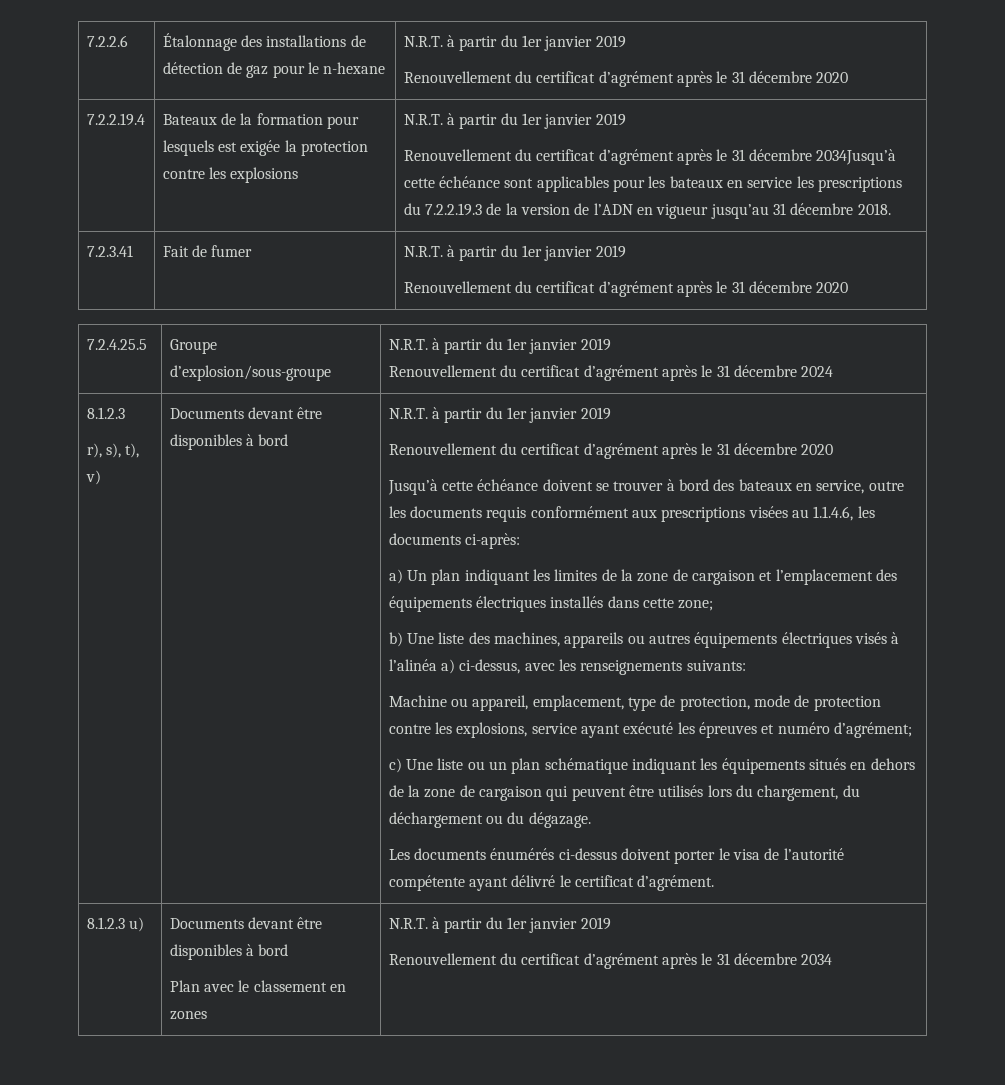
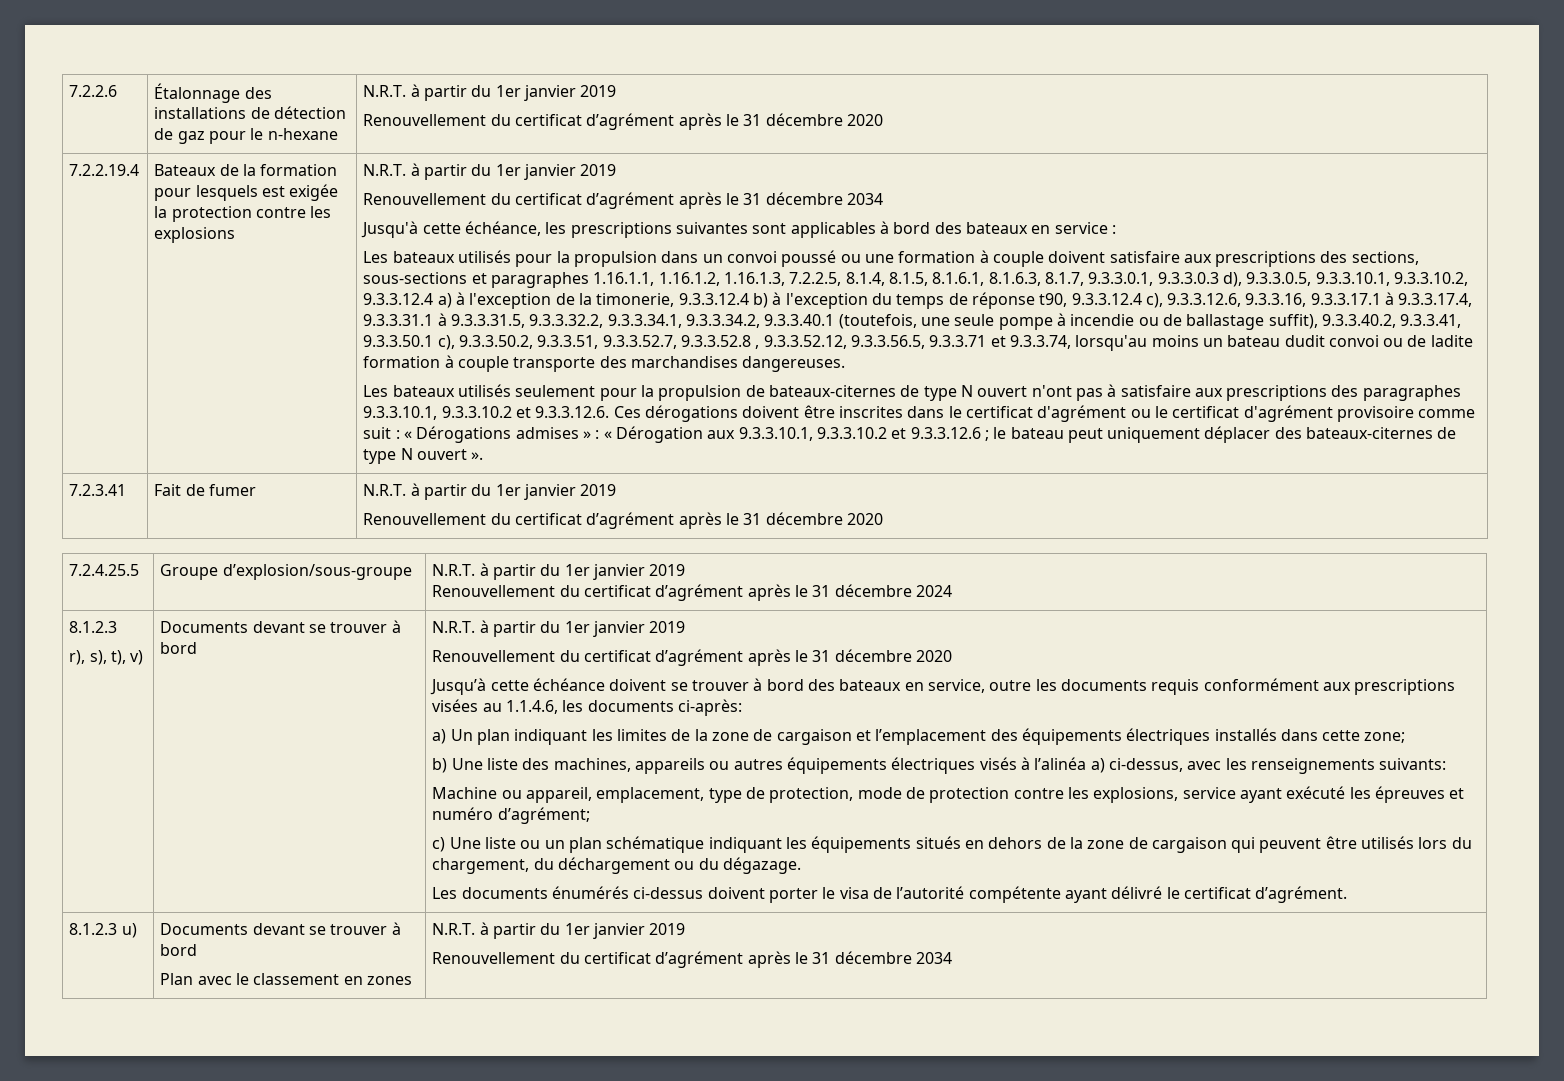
  Bateaux de la formation pour lesquels est exigée la protection contre les explosions | N.R.T. à partir du 1er janvier 2019
- Renouvellement du certificat d’agrément après le 31 décembre 2034Jusqu’à cette échéance sont applicables pour les bateaux en service les prescriptions du 7.2.2.19.3 de la version de l’ADN en vigueur jusqu’au 31 décembre 2018.
+ Renouvellement du certificat d’agrément après le 31 décembre 2034
+ Jusqu'à cette échéance, les prescriptions suivantes sont applicables à bord des bateaux en service :
+ Les bateaux utilisés pour la propulsion dans un convoi poussé ou une formation à couple doivent satisfaire aux prescriptions des sections, sous-sections et paragraphes 1.16.1.1, 1.16.1.2, 1.16.1.3, 7.2.2.5, 8.1.4, 8.1.5, 8.1.6.1, 8.1.6.3, 8.1.7, 9.3.3.0.1, 9.3.3.0.3 d), 9.3.3.0.5, 9.3.3.10.1, 9.3.3.10.2, 9.3.3.12.4 a) à l'exception de la timonerie, 9.3.3.12.4 b) à l'exception du temps de réponse t90, 9.3.3.12.4 c), 9.3.3.12.6, 9.3.3.16, 9.3.3.17.1 à 9.3.3.17.4, 9.3.3.31.1 à 9.3.3.31.5, 9.3.3.32.2, 9.3.3.34.1, 9.3.3.34.2, 9.3.3.40.1 (toutefois, une seule pompe à incendie ou de ballastage suffit), 9.3.3.40.2, 9.3.3.41, 9.3.3.50.1 c), 9.3.3.50.2, 9.3.3.51, 9.3.3.52.7, 9.3.3.52.8 , 9.3.3.52.12, 9.3.3.56.5, 9.3.3.71 et 9.3.3.74, lorsqu'au moins un bateau dudit convoi ou de ladite formation à couple transporte des marchandises dangereuses.
+ Les bateaux utilisés seulement pour la propulsion de bateaux-citernes de type N ouvert n'ont pas à satisfaire aux prescriptions des paragraphes 9.3.3.10.1, 9.3.3.10.2 et 9.3.3.12.6. Ces dérogations doivent être inscrites dans le certificat d'agrément ou le certificat d'agrément provisoire comme suit : « Dérogations admises » : « Dérogation aux 9.3.3.10.1, 9.3.3.10.2 et 9.3.3.12.6 ; le bateau peut uniquement déplacer des bateaux-citernes de type N ouvert ».
- r), s), t), v) | Documents devant être disponibles à bord
+ r), s), t), v) | Documents devant se trouver à bord
- 8.1.2.3 u) | Documents devant être disponibles à bord
+ 8.1.2.3 u) | Documents devant se trouver à bord

